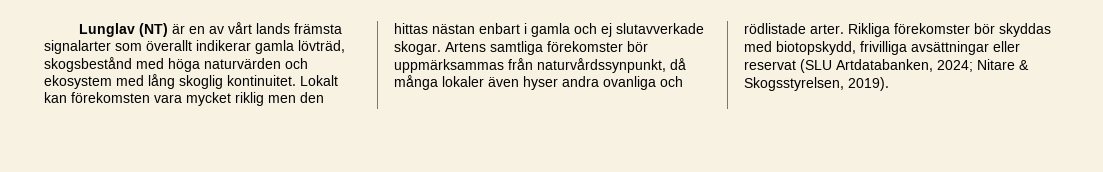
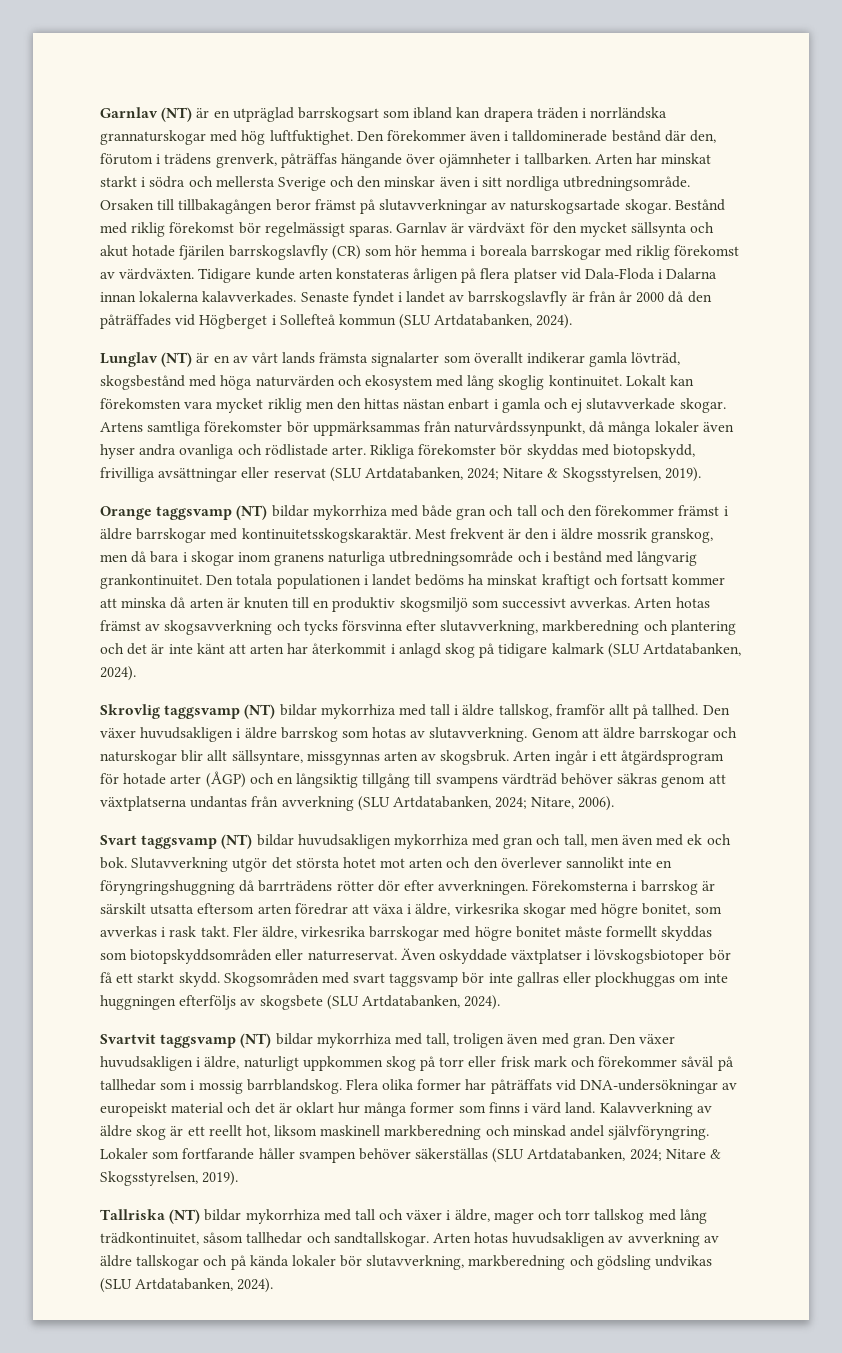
+ Garnlav (NT) är en utpräglad barrskogsart som ibland kan drapera träden i norrländska grannaturskogar med hög luftfuktighet. Den förekommer även i talldominerade bestånd där den, förutom i trädens grenverk, påträffas hängande över ojämnheter i tallbarken. Arten har minskat starkt i södra och mellersta Sverige och den minskar även i sitt nordliga utbredningsområde. Orsaken till tillbakagången beror främst på slutavverkningar av naturskogsartade skogar. Bestånd med riklig förekomst bör regelmässigt sparas. Garnlav är värdväxt för den mycket sällsynta och akut hotade fjärilen barrskogslavfly (CR) som hör hemma i boreala barrskogar med riklig förekomst av värdväxten. Tidigare kunde arten konstateras årligen på flera platser vid Dala-Floda i Dalarna innan lokalerna kalavverkades. Senaste fyndet i landet av barrskogslavfly är från år 2000 då den påträffades vid Högberget i Sollefteå kommun (SLU Artdatabanken, 2024).
+ Orange taggsvamp (NT) bildar mykorrhiza med både gran och tall och den förekommer främst i äldre barrskogar med kontinuitetsskogskaraktär. Mest frekvent är den i äldre mossrik granskog, men då bara i skogar inom granens naturliga utbredningsområde och i bestånd med långvarig grankontinuitet. Den totala populationen i landet bedöms ha minskat kraftigt och fortsatt kommer att minska då arten är knuten till en produktiv skogsmiljö som successivt avverkas. Arten hotas främst av skogsavverkning och tycks försvinna efter slutavverkning, markberedning och plantering och det är inte känt att arten har återkommit i anlagd skog på tidigare kalmark (SLU Artdatabanken, 2024).
+ Skrovlig taggsvamp (NT) bildar mykorrhiza med tall i äldre tallskog, framför allt på tallhed. Den växer huvudsakligen i äldre barrskog som hotas av slutavverkning. Genom att äldre barrskogar och naturskogar blir allt sällsyntare, missgynnas arten av skogsbruk. Arten ingår i ett åtgärdsprogram för hotade arter (ÅGP) och en långsiktig tillgång till svampens värdträd behöver säkras genom att växtplatserna undantas från avverkning (SLU Artdatabanken, 2024; Nitare, 2006).
+ Svart taggsvamp (NT) bildar huvudsakligen mykorrhiza med gran och tall, men även med ek och bok. Slutavverkning utgör det största hotet mot arten och den överlever sannolikt inte en föryngringshuggning då barrträdens rötter dör efter avverkningen. Förekomsterna i barrskog är särskilt utsatta eftersom arten föredrar att växa i äldre, virkesrika skogar med högre bonitet, som avverkas i rask takt. Fler äldre, virkesrika barrskogar med högre bonitet måste formellt skyddas som biotopskyddsområden eller naturreservat. Även oskyddade växtplatser i lövskogsbiotoper bör få ett starkt skydd. Skogsområden med svart taggsvamp bör inte gallras eller plockhuggas om inte huggningen efterföljs av skogsbete (SLU Artdatabanken, 2024).
+ Svartvit taggsvamp (NT) bildar mykorrhiza med tall, troligen även med gran. Den växer huvudsakligen i äldre, naturligt uppkommen skog på torr eller frisk mark och förekommer såväl på tallhedar som i mossig barrblandskog. Flera olika former har påträffats vid DNA-undersökningar av europeiskt material och det är oklart hur många former som finns i värd land. Kalavverkning av äldre skog är ett reellt hot, liksom maskinell markberedning och minskad andel självföryngring. Lokaler som fortfarande håller svampen behöver säkerställas (SLU Artdatabanken, 2024; Nitare & Skogsstyrelsen, 2019).
+ Tallriska (NT) bildar mykorrhiza med tall och växer i äldre, mager och torr tallskog med lång trädkontinuitet, såsom tallhedar och sandtallskogar. Arten hotas huvudsakligen av avverkning av äldre tallskogar och på kända lokaler bör slutavverkning, markberedning och gödsling undvikas (SLU Artdatabanken, 2024).

